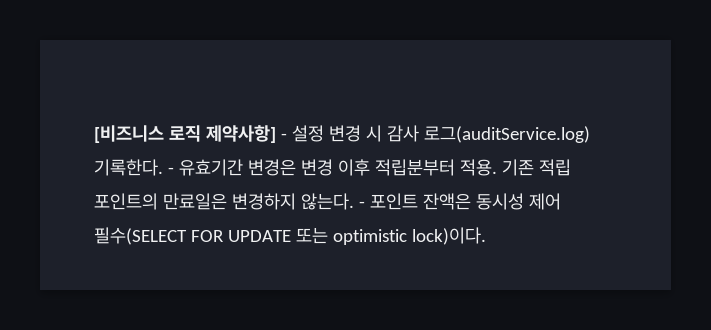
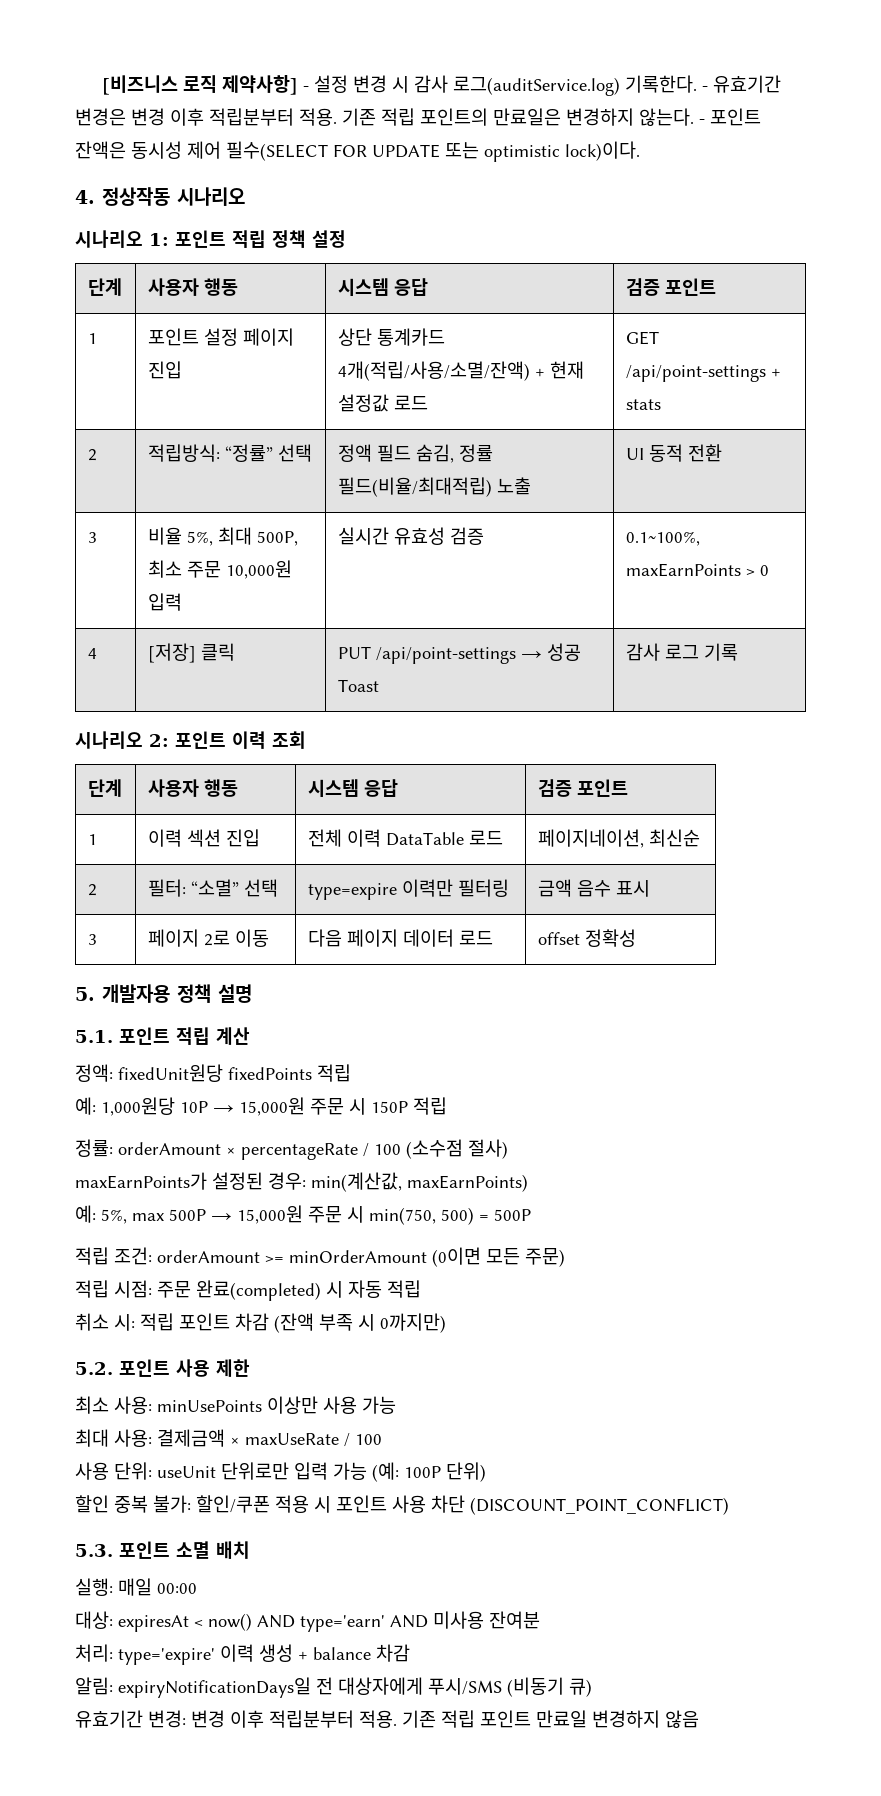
+ 4. 정상작동 시나리오
+ 시나리오 1: 포인트 적립 정책 설정
+ 단계 | 사용자 행동 | 시스템 응답 | 검증 포인트
+ 1 | 포인트 설정 페이지 진입 | 상단 통계카드 4개(적립/사용/소멸/잔액) + 현재 설정값 로드 | GET /api/point-settings + stats
+ 2 | 적립방식: “정률” 선택 | 정액 필드 숨김, 정률 필드(비율/최대적립) 노출 | UI 동적 전환
+ 3 | 비율 5%, 최대 500P, 최소 주문 10,000원 입력 | 실시간 유효성 검증 | 0.1~100%, maxEarnPoints > 0
+ 4 | [저장] 클릭 | PUT /api/point-settings → 성공 Toast | 감사 로그 기록
+ 시나리오 2: 포인트 이력 조회
+ 단계 | 사용자 행동 | 시스템 응답 | 검증 포인트
+ 1 | 이력 섹션 진입 | 전체 이력 DataTable 로드 | 페이지네이션, 최신순
+ 2 | 필터: “소멸” 선택 | type=expire 이력만 필터링 | 금액 음수 표시
+ 3 | 페이지 2로 이동 | 다음 페이지 데이터 로드 | offset 정확성
+ 5. 개발자용 정책 설명
+ 5.1. 포인트 적립 계산
+ 정액: fixedUnit원당 fixedPoints 적립
+ 예: 1,000원당 10P → 15,000원 주문 시 150P 적립
+ 정률: orderAmount × percentageRate / 100 (소수점 절사)
+ maxEarnPoints가 설정된 경우: min(계산값, maxEarnPoints)
+ 예: 5%, max 500P → 15,000원 주문 시 min(750, 500) = 500P
+ 적립 조건: orderAmount >= minOrderAmount (0이면 모든 주문)
+ 적립 시점: 주문 완료(completed) 시 자동 적립
+ 취소 시: 적립 포인트 차감 (잔액 부족 시 0까지만)
+ 5.2. 포인트 사용 제한
+ 최소 사용: minUsePoints 이상만 사용 가능
+ 최대 사용: 결제금액 × maxUseRate / 100
+ 사용 단위: useUnit 단위로만 입력 가능 (예: 100P 단위)
+ 할인 중복 불가: 할인/쿠폰 적용 시 포인트 사용 차단 (DISCOUNT_POINT_CONFLICT)
+ 5.3. 포인트 소멸 배치
+ 실행: 매일 00:00
+ 대상: expiresAt < now() AND type='earn' AND 미사용 잔여분
+ 처리: type='expire' 이력 생성 + balance 차감
+ 알림: expiryNotificationDays일 전 대상자에게 푸시/SMS (비동기 큐)
+ 유효기간 변경: 변경 이후 적립분부터 적용. 기존 적립 포인트 만료일 변경하지 않음

